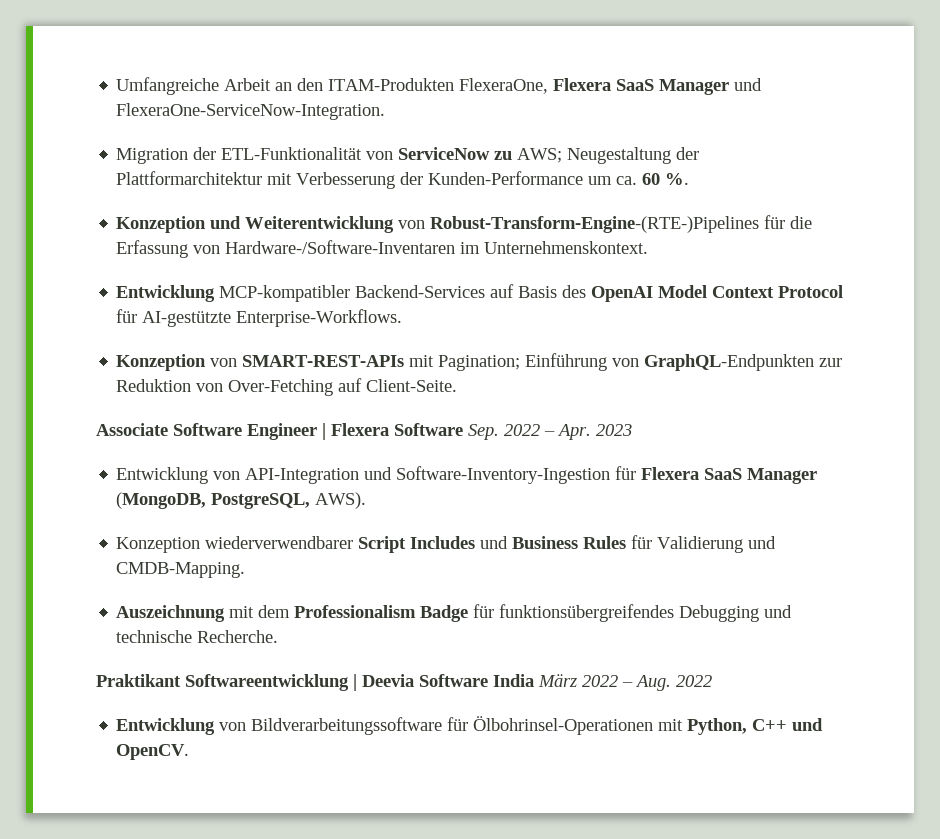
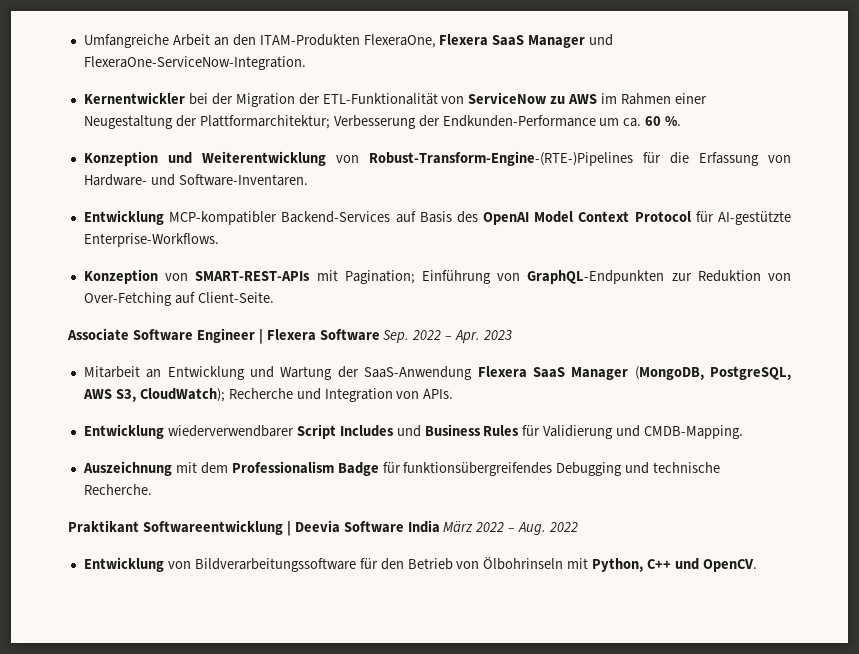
- Migration der ETL-Funktionalität von ServiceNow zu AWS; Neugestaltung der Plattformarchitektur mit Verbesserung der Kunden-Performance um ca. 60 %.
+ Kernentwickler bei der Migration der ETL-Funktionalität von ServiceNow zu AWS im Rahmen einer Neugestaltung der Plattformarchitektur; Verbesserung der Endkunden-Performance um ca. 60 %.
- Konzeption und Weiterentwicklung von Robust-Transform-Engine-(RTE-)Pipelines für die Erfassung von Hardware-/Software-Inventaren im Unternehmenskontext.
+ Konzeption und Weiterentwicklung von Robust-Transform-Engine-(RTE-)Pipelines für die Erfassung von Hardware- und Software-Inventaren.
- Entwicklung von API-Integration und Software-Inventory-Ingestion für Flexera SaaS Manager (MongoDB, PostgreSQL, AWS).
- Konzeption wiederverwendbarer Script Includes und Business Rules für Validierung und CMDB-Mapping.
+ Mitarbeit an Entwicklung und Wartung der SaaS-Anwendung Flexera SaaS Manager (MongoDB, PostgreSQL, AWS S3, CloudWatch); Recherche und Integration von APIs.
+ Entwicklung wiederverwendbarer Script Includes und Business Rules für Validierung und CMDB-Mapping.
- Entwicklung von Bildverarbeitungssoftware für Ölbohrinsel-Operationen mit Python, C++ und OpenCV.
+ Entwicklung von Bildverarbeitungssoftware für den Betrieb von Ölbohrinseln mit Python, C++ und OpenCV.

